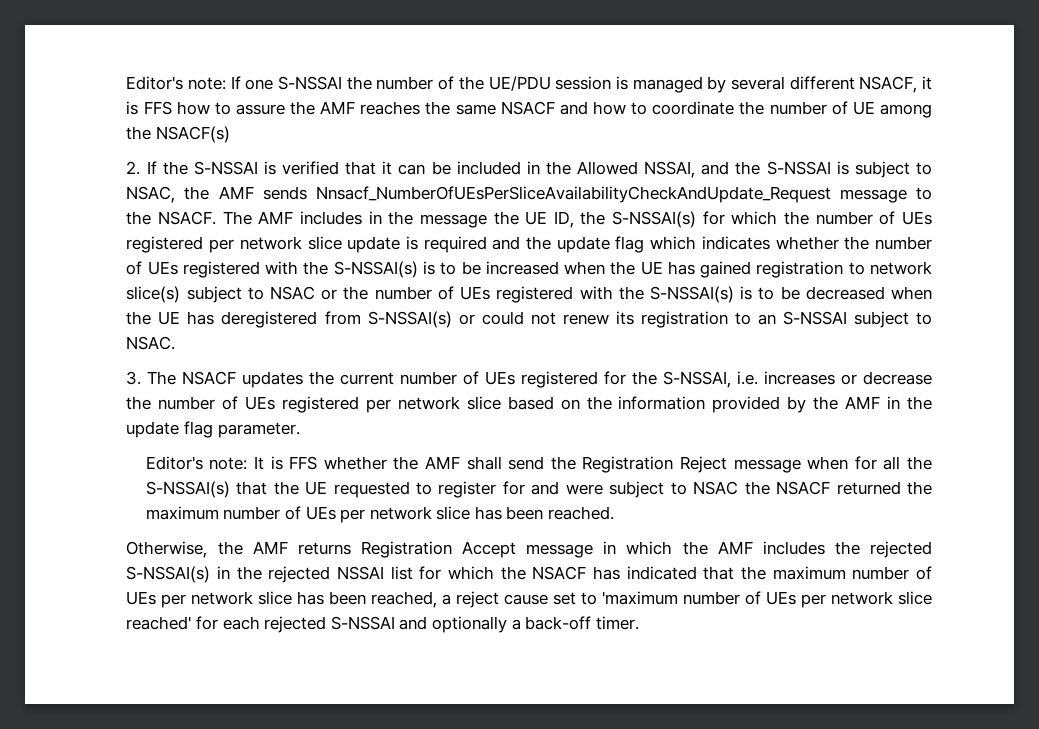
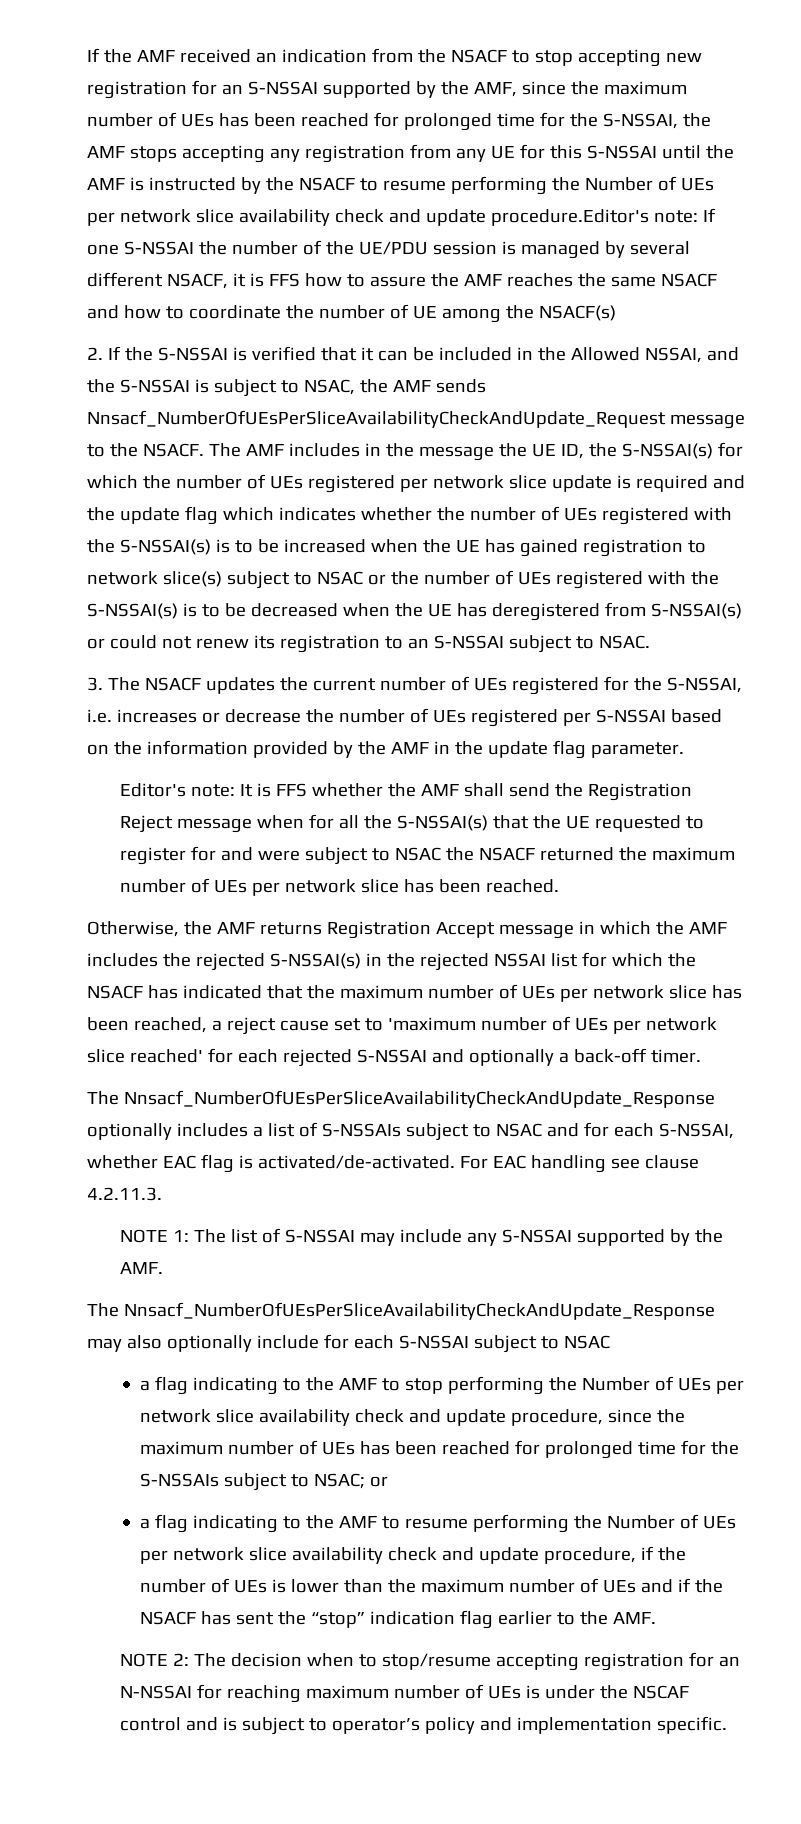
- Editor's note: If one S-NSSAI the number of the UE/PDU session is managed by several different NSACF, it is FFS how to assure the AMF reaches the same NSACF and how to coordinate the number of UE among the NSACF(s)
+ If the AMF received an indication from the NSACF to stop accepting new registration for an S-NSSAI supported by the AMF, since the maximum number of UEs has been reached for prolonged time for the S-NSSAI, the AMF stops accepting any registration from any UE for this S-NSSAI until the AMF is instructed by the NSACF to resume performing the Number of UEs per network slice availability check and update procedure.Editor's note: If one S-NSSAI the number of the UE/PDU session is managed by several different NSACF, it is FFS how to assure the AMF reaches the same NSACF and how to coordinate the number of UE among the NSACF(s)
- 3. The NSACF updates the current number of UEs registered for the S-NSSAI, i.e. increases or decrease the number of UEs registered per network slice based on the information provided by the AMF in the update flag parameter.
+ 3. The NSACF updates the current number of UEs registered for the S-NSSAI, i.e. increases or decrease the number of UEs registered per S-NSSAI based on the information provided by the AMF in the update flag parameter.
+ The Nnsacf_NumberOfUEsPerSliceAvailabilityCheckAndUpdate_Response optionally includes a list of S-NSSAIs subject to NSAC and for each S-NSSAI, whether EAC flag is activated/de-activated. For EAC handling see clause 4.2.11.3.
+ NOTE 1: The list of S-NSSAI may include any S-NSSAI supported by the AMF.
+ The Nnsacf_NumberOfUEsPerSliceAvailabilityCheckAndUpdate_Response may also optionally include for each S-NSSAI subject to NSAC
+ a flag indicating to the AMF to stop performing the Number of UEs per network slice availability check and update procedure, since the maximum number of UEs has been reached for prolonged time for the S-NSSAIs subject to NSAC; or
+ a flag indicating to the AMF to resume performing the Number of UEs per network slice availability check and update procedure, if the number of UEs is lower than the maximum number of UEs and if the NSACF has sent the “stop” indication flag earlier to the AMF.
+ NOTE 2: The decision when to stop/resume accepting registration for an N-NSSAI for reaching maximum number of UEs is under the NSCAF control and is subject to operator’s policy and implementation specific.

